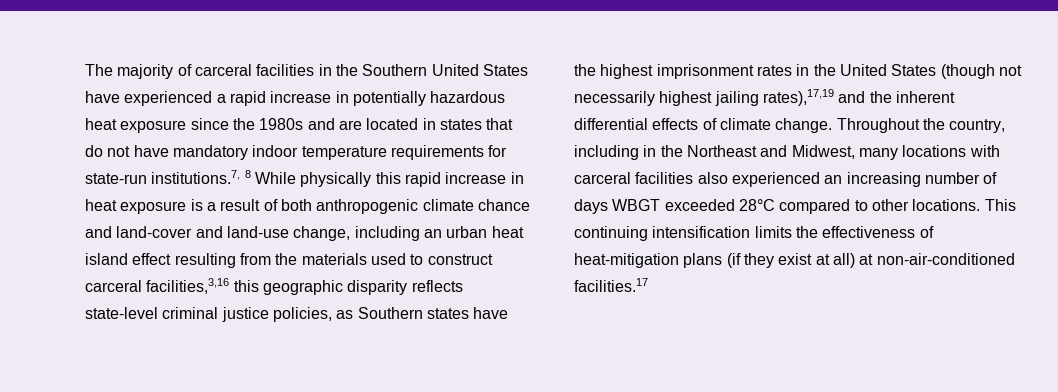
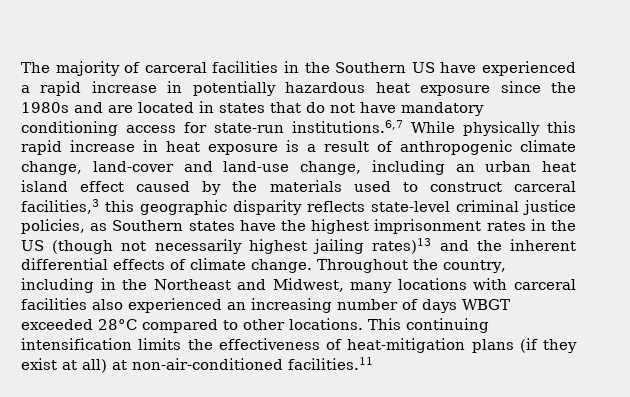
- The majority of carceral facilities in the Southern United States have experienced a rapid increase in potentially hazardous heat exposure since the 1980s and are located in states that do not have mandatory indoor temperature requirements for state-run institutions.7, 8 While physically this rapid increase in heat exposure is a result of both anthropogenic climate chance and land-cover and land-use change, including an urban heat island effect resulting from the materials used to construct carceral facilities,3,16 this geographic disparity reflects state-level criminal justice policies, as Southern states have the highest imprisonment rates in the United States (though not necessarily highest jailing rates),17,19 and the inherent differential effects of climate change.
+ The majority of carceral facilities in the Southern US have experienced a rapid increase in potentially hazardous heat exposure since the 1980s and are located in states that do not have mandatory conditioning access for state-run institutions.6,7 While physically this rapid increase in heat exposure is a result of anthropogenic climate change, land-cover and land-use change, including an urban heat island effect caused by the materials used to construct carceral facilities,3 this geographic disparity reflects state-level criminal justice policies, as Southern states have the highest imprisonment rates in the US (though not necessarily highest jailing rates)13 and the inherent differential effects of climate change.
- This continuing intensification limits the effectiveness of heat-mitigation plans (if they exist at all) at non-air-conditioned facilities.17
+ This continuing intensification limits the effectiveness of heat-mitigation plans (if they exist at all) at non-air-conditioned facilities.11

